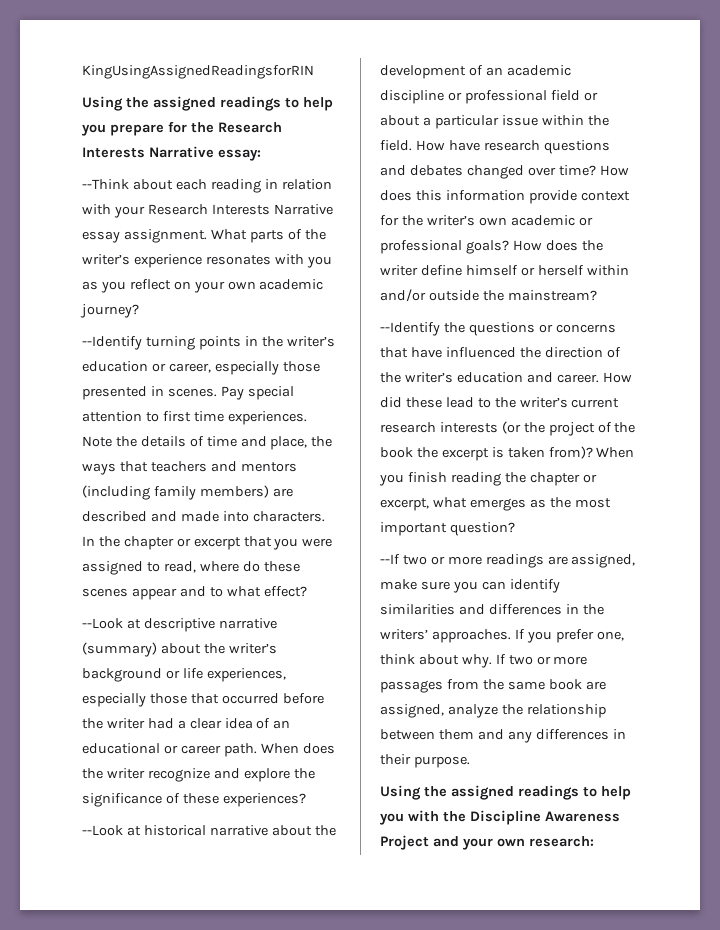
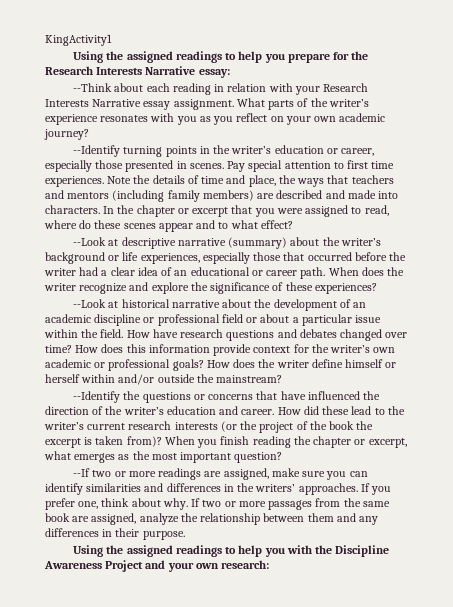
- KingUsingAssignedReadingsforRIN
+ KingActivity1

